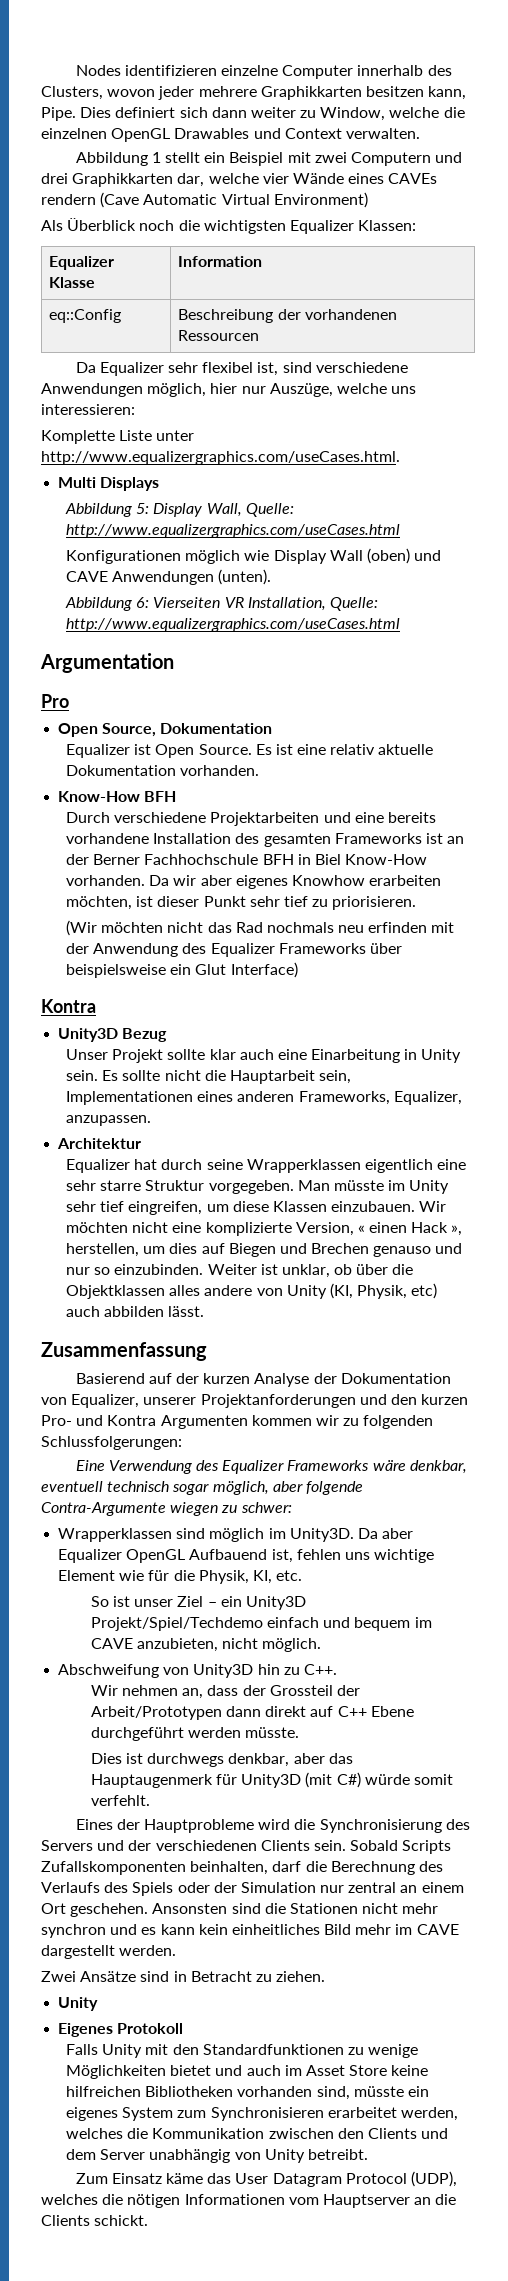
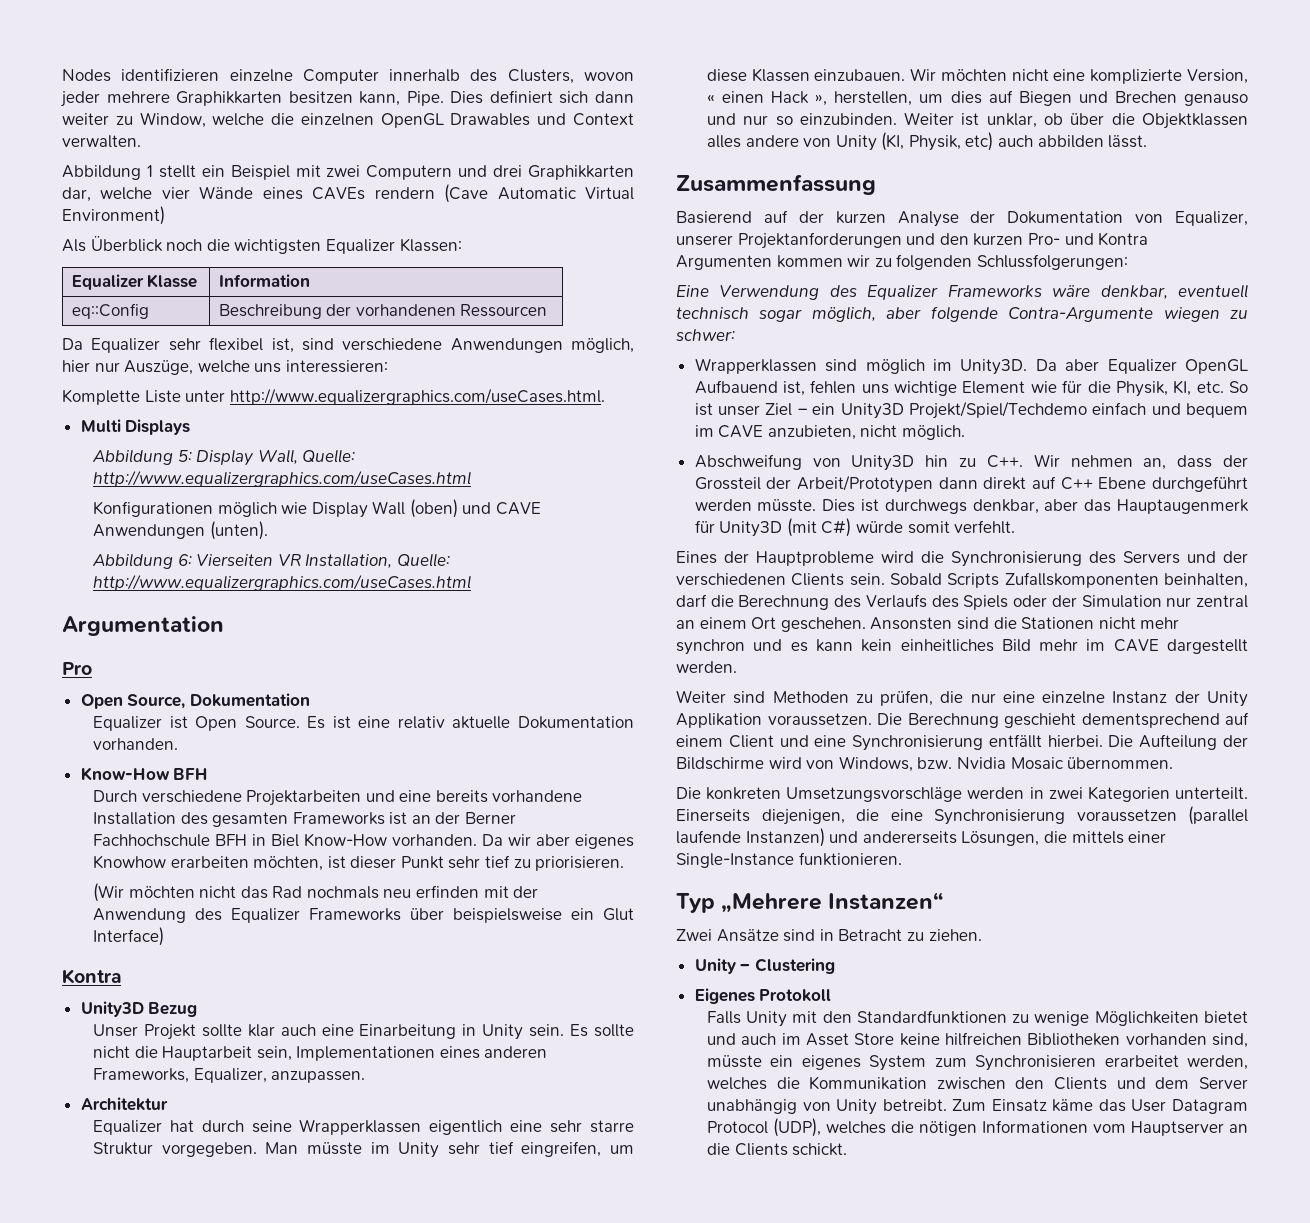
- Da aber Equalizer OpenGL Aufbauend ist, fehlen uns wichtige Element wie für die Physik, KI, etc.
- So ist unser Ziel – ein Unity3D Projekt/Spiel/Techdemo einfach und bequem im CAVE anzubieten, nicht möglich.
+ Da aber Equalizer OpenGL Aufbauend ist, fehlen uns wichtige Element wie für die Physik, KI, etc. So ist unser Ziel – ein Unity3D Projekt/Spiel/Techdemo einfach und bequem im CAVE anzubieten, nicht möglich.
- Abschweifung von Unity3D hin zu C++.
- Wir nehmen an, dass der Grossteil der Arbeit/Prototypen dann direkt auf C++ Ebene durchgeführt werden müsste.
- Dies ist durchwegs denkbar, aber das Hauptaugenmerk für Unity3D (mit C#) würde somit verfehlt.
+ Abschweifung von Unity3D hin zu C++. Wir nehmen an, dass der Grossteil der Arbeit/Prototypen dann direkt auf C++ Ebene durchgeführt werden müsste. Dies ist durchwegs denkbar, aber das Hauptaugenmerk für Unity3D (mit C#) würde somit verfehlt.
+ Weiter sind Methoden zu prüfen, die nur eine einzelne Instanz der Unity Applikation voraussetzen. Die Berechnung geschieht dementsprechend auf einem Client und eine Synchronisierung entfällt hierbei. Die Aufteilung der Bildschirme wird von Windows, bzw. Nvidia Mosaic übernommen.
+ Die konkreten Umsetzungsvorschläge werden in zwei Kategorien unterteilt. Einerseits diejenigen, die eine Synchronisierung voraussetzen (parallel laufende Instanzen) und andererseits Lösungen, die mittels einer Single-Instance funktionieren.
+ Typ „Mehrere Instanzen“
  Zwei Ansätze sind in Betracht zu ziehen.
- Unity
+ Unity – Clustering
- Falls Unity mit den Standardfunktionen zu wenige Möglichkeiten bietet und auch im Asset Store keine hilfreichen Bibliotheken vorhanden sind, müsste ein eigenes System zum Synchronisieren erarbeitet werden, welches die Kommunikation zwischen den Clients und dem Server unabhängig von Unity betreibt.
- Zum Einsatz käme das User Datagram Protocol (UDP), welches die nötigen Informationen vom Hauptserver an die Clients schickt.
+ Falls Unity mit den Standardfunktionen zu wenige Möglichkeiten bietet und auch im Asset Store keine hilfreichen Bibliotheken vorhanden sind, müsste ein eigenes System zum Synchronisieren erarbeitet werden, welches die Kommunikation zwischen den Clients und dem Server unabhängig von Unity betreibt. Zum Einsatz käme das User Datagram Protocol (UDP), welches die nötigen Informationen vom Hauptserver an die Clients schickt.

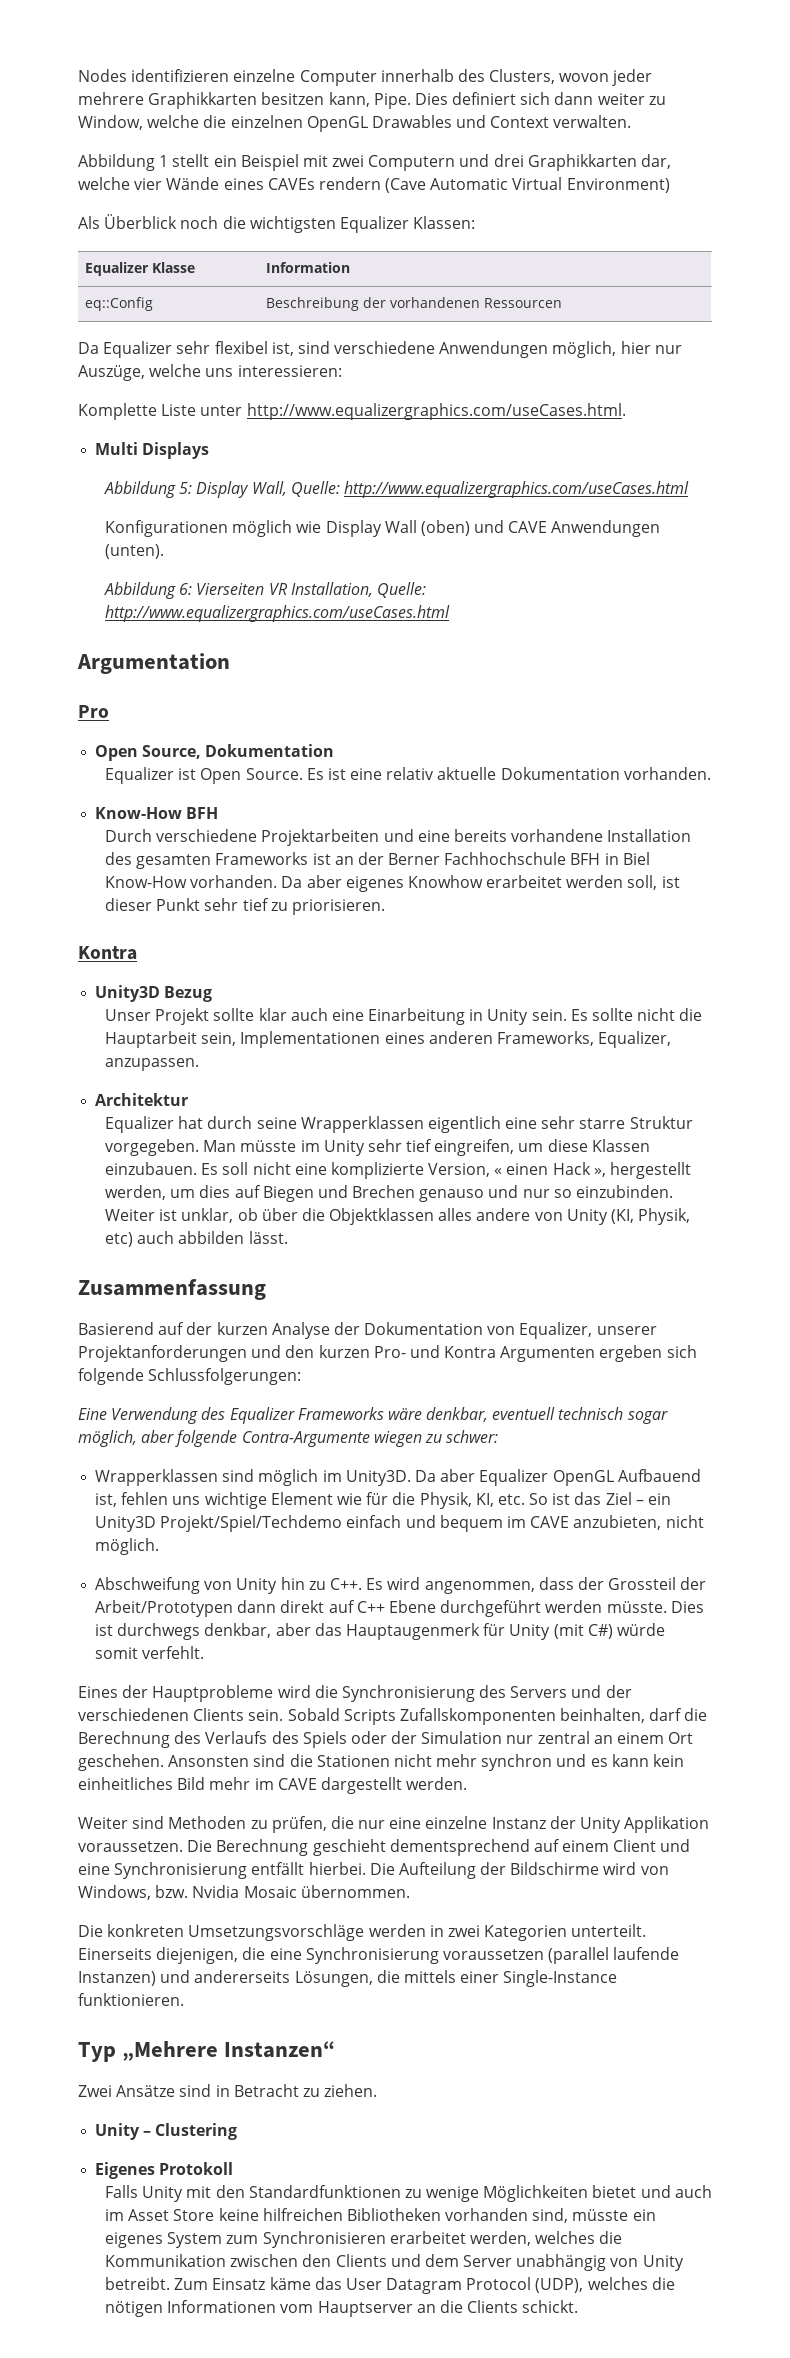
- Da wir aber eigenes Knowhow erarbeiten möchten, ist dieser Punkt sehr tief zu priorisieren.
+ Da aber eigenes Knowhow erarbeitet werden soll, ist dieser Punkt sehr tief zu priorisieren.
- (Wir möchten nicht das Rad nochmals neu erfinden mit der Anwendung des Equalizer Frameworks über beispielsweise ein Glut Interface)
- Wir möchten nicht eine komplizierte Version, « einen Hack », herstellen, um dies auf Biegen und Brechen genauso und nur so einzubinden.
+ Es soll nicht eine komplizierte Version, « einen Hack », hergestellt werden, um dies auf Biegen und Brechen genauso und nur so einzubinden.
- Basierend auf der kurzen Analyse der Dokumentation von Equalizer, unserer Projektanforderungen und den kurzen Pro- und Kontra Argumenten kommen wir zu folgenden Schlussfolgerungen:
+ Basierend auf der kurzen Analyse der Dokumentation von Equalizer, unserer Projektanforderungen und den kurzen Pro- und Kontra Argumenten ergeben sich folgende Schlussfolgerungen:
- Da aber Equalizer OpenGL Aufbauend ist, fehlen uns wichtige Element wie für die Physik, KI, etc. So ist unser Ziel – ein Unity3D Projekt/Spiel/Techdemo einfach und bequem im CAVE anzubieten, nicht möglich.
+ Da aber Equalizer OpenGL Aufbauend ist, fehlen uns wichtige Element wie für die Physik, KI, etc. So ist das Ziel – ein Unity3D Projekt/Spiel/Techdemo einfach und bequem im CAVE anzubieten, nicht möglich.
- Abschweifung von Unity3D hin zu C++. Wir nehmen an, dass der Grossteil der Arbeit/Prototypen dann direkt auf C++ Ebene durchgeführt werden müsste.
+ Abschweifung von Unity hin zu C++. Es wird angenommen, dass der Grossteil der Arbeit/Prototypen dann direkt auf C++ Ebene durchgeführt werden müsste.
- Dies ist durchwegs denkbar, aber das Hauptaugenmerk für Unity3D (mit C#) würde somit verfehlt.
+ Dies ist durchwegs denkbar, aber das Hauptaugenmerk für Unity (mit C#) würde somit verfehlt.

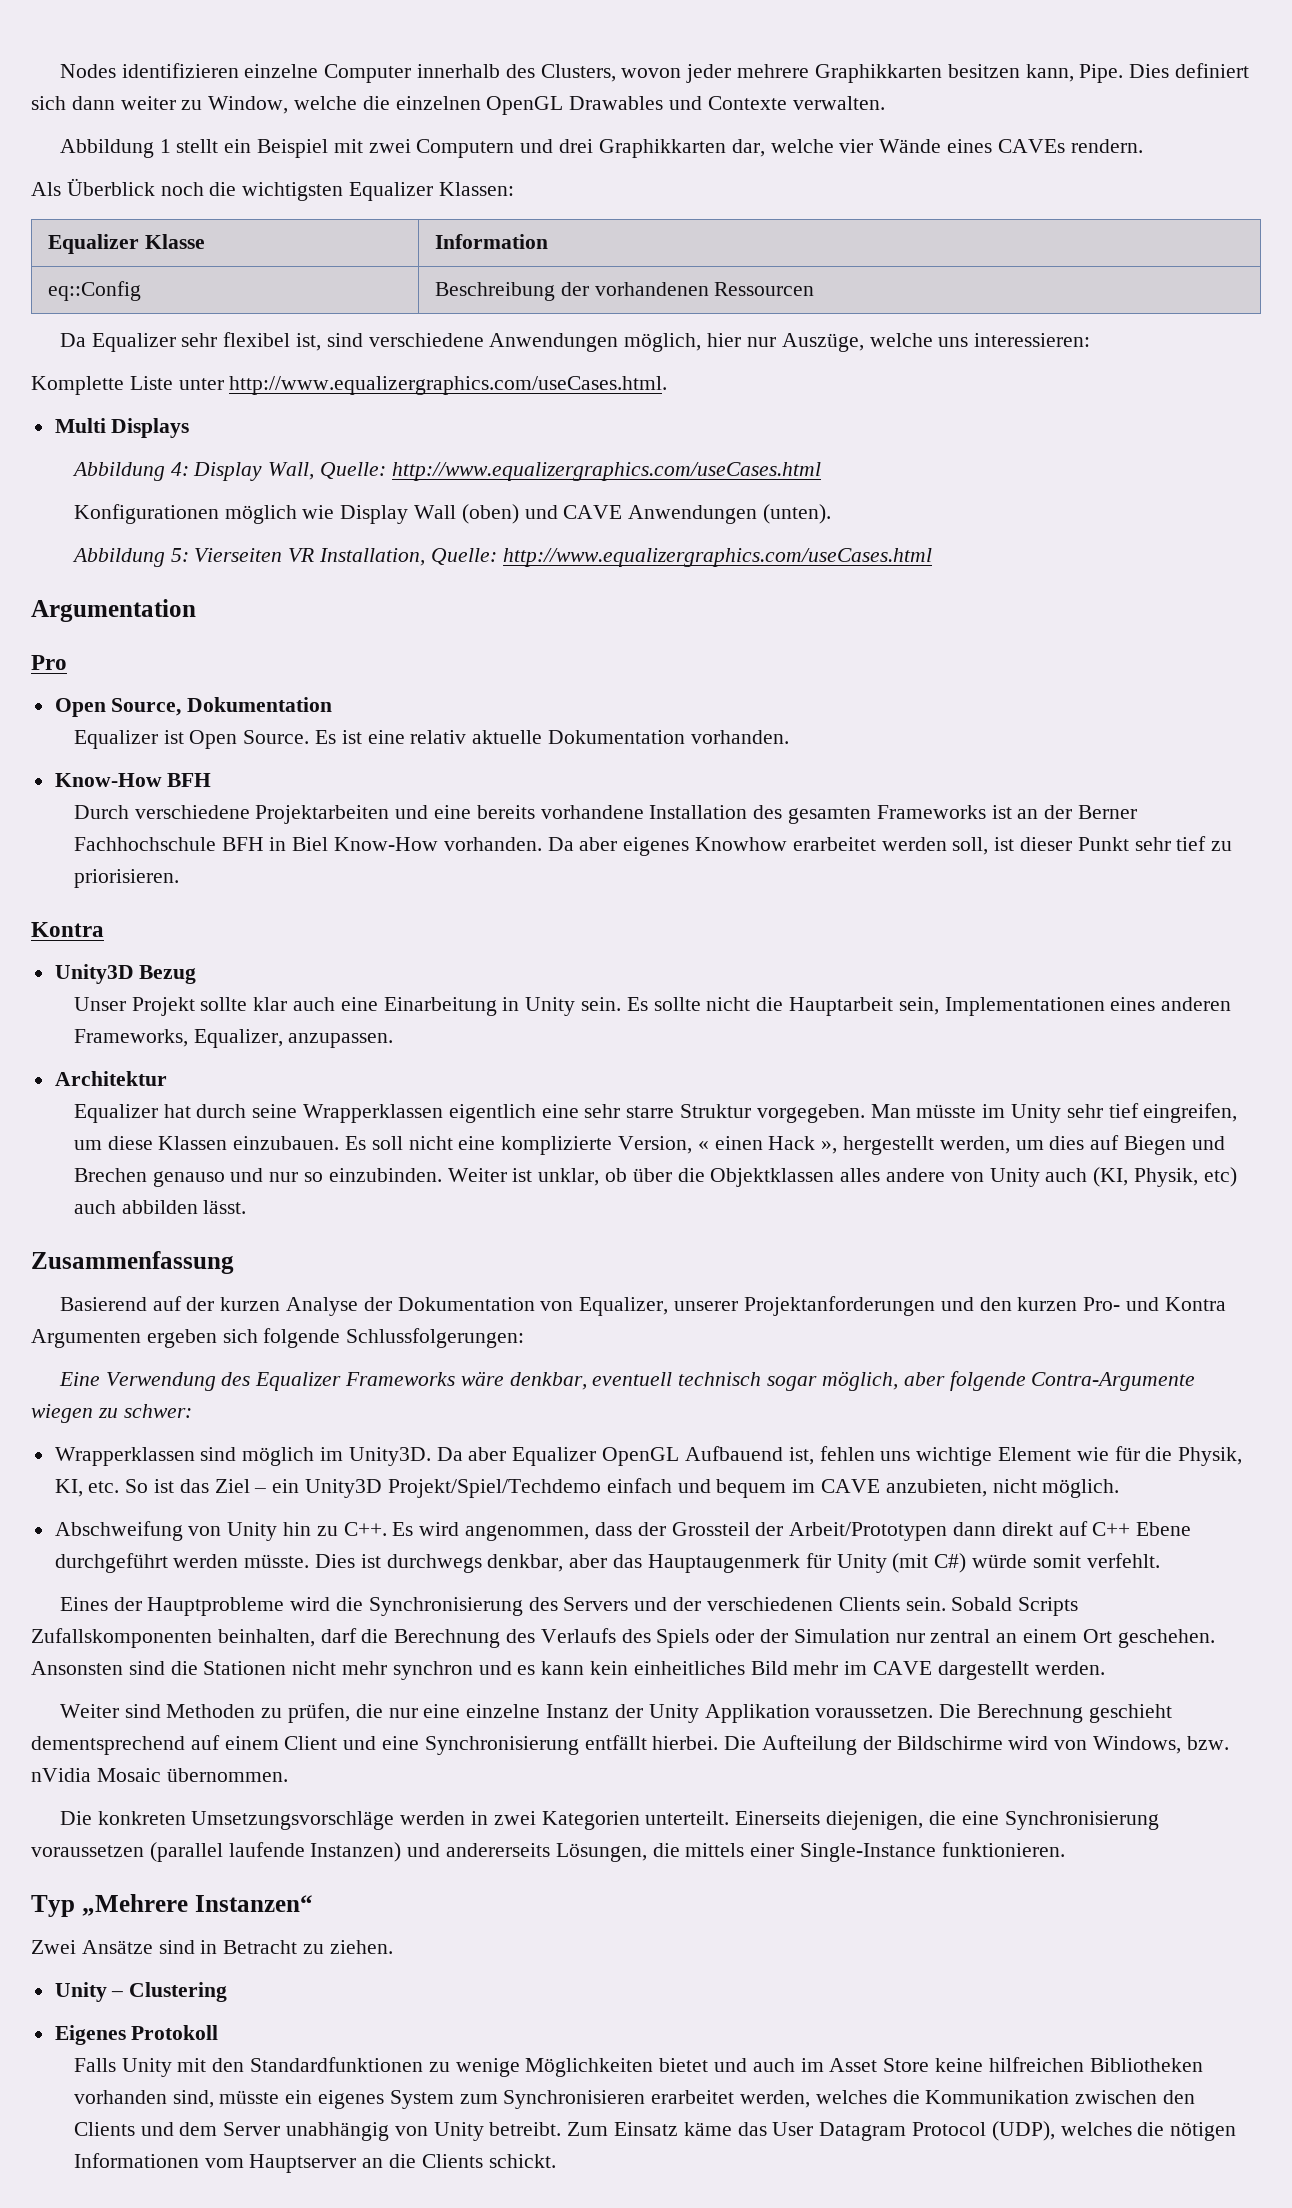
- Dies definiert sich dann weiter zu Window, welche die einzelnen OpenGL Drawables und Context verwalten.
+ Dies definiert sich dann weiter zu Window, welche die einzelnen OpenGL Drawables und Contexte verwalten.
- Abbildung 1 stellt ein Beispiel mit zwei Computern und drei Graphikkarten dar, welche vier Wände eines CAVEs rendern (Cave Automatic Virtual Environment)
+ Abbildung 1 stellt ein Beispiel mit zwei Computern und drei Graphikkarten dar, welche vier Wände eines CAVEs rendern.
- Abbildung 5: Display Wall, Quelle: http://www.equalizergraphics.com/useCases.html
+ Abbildung 4: Display Wall, Quelle: http://www.equalizergraphics.com/useCases.html
- Abbildung 6: Vierseiten VR Installation, Quelle: http://www.equalizergraphics.com/useCases.html
+ Abbildung 5: Vierseiten VR Installation, Quelle: http://www.equalizergraphics.com/useCases.html
- Weiter ist unklar, ob über die Objektklassen alles andere von Unity (KI, Physik, etc) auch abbilden lässt.
+ Weiter ist unklar, ob über die Objektklassen alles andere von Unity auch (KI, Physik, etc) auch abbilden lässt.
- Die Aufteilung der Bildschirme wird von Windows, bzw. Nvidia Mosaic übernommen.
+ Die Aufteilung der Bildschirme wird von Windows, bzw. nVidia Mosaic übernommen.

